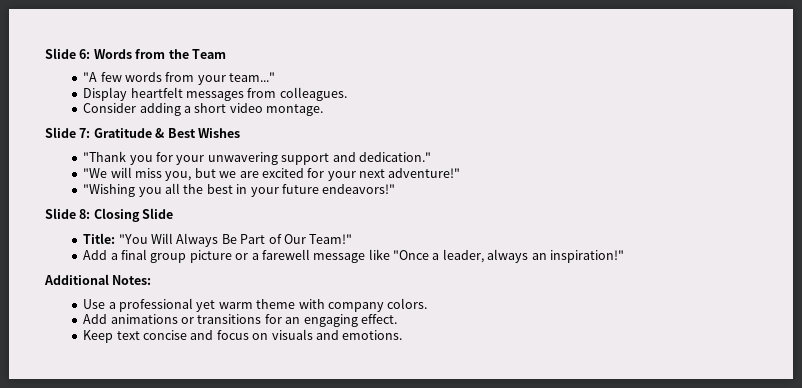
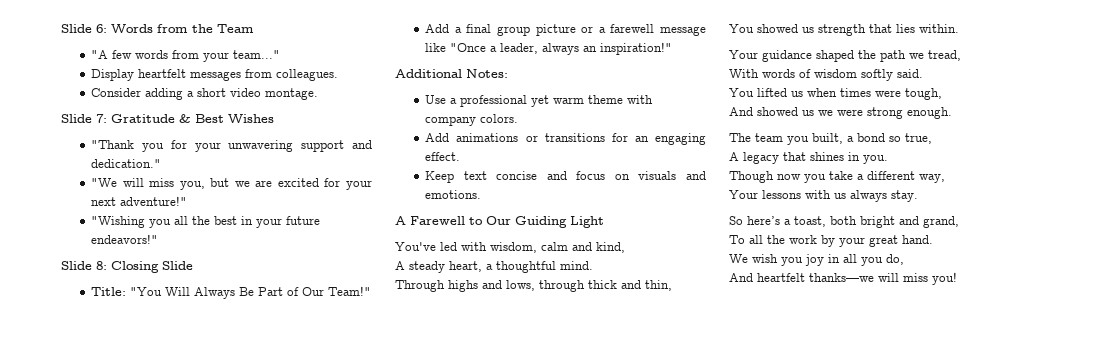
+ A Farewell to Our Guiding Light
+ You've led with wisdom, calm and kind,
+ A steady heart, a thoughtful mind.
+ Through highs and lows, through thick and thin,
+ You showed us strength that lies within.
+ Your guidance shaped the path we tread,
+ With words of wisdom softly said.
+ You lifted us when times were tough,
+ And showed us we were strong enough.
+ The team you built, a bond so true,
+ A legacy that shines in you.
+ Though now you take a different way,
+ Your lessons with us always stay.
+ So here’s a toast, both bright and grand,
+ To all the work by your great hand.
+ We wish you joy in all you do,
+ And heartfelt thanks—we will miss you!

